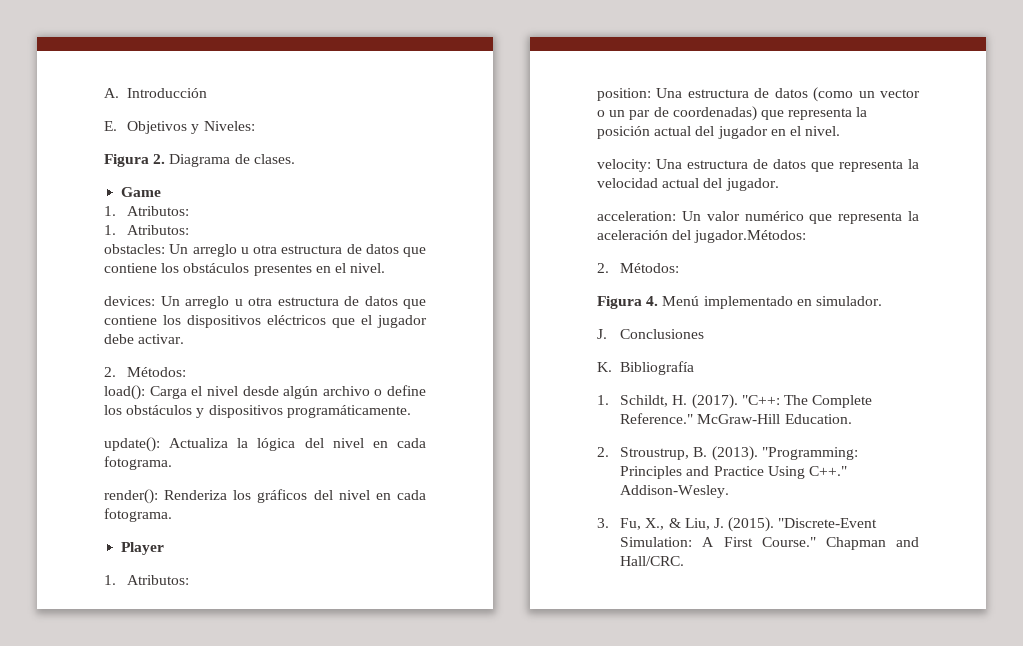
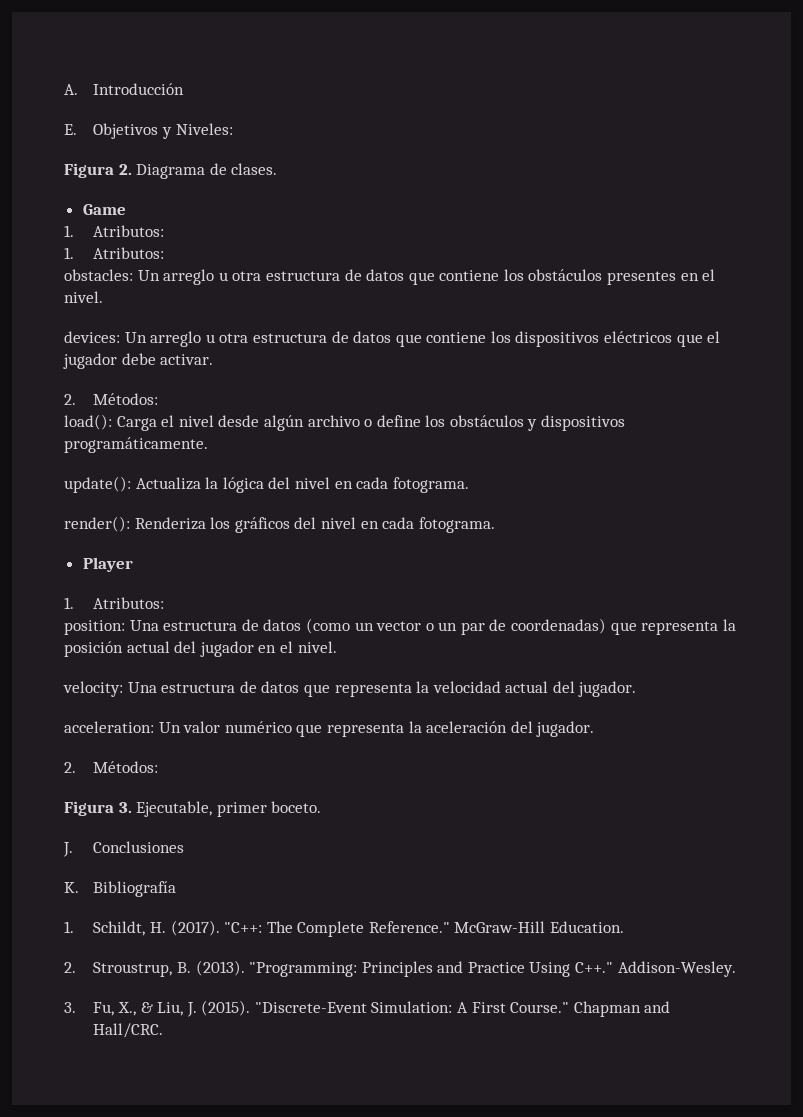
- acceleration: Un valor numérico que representa la aceleración del jugador.Métodos:
+ acceleration: Un valor numérico que representa la aceleración del jugador.
- Figura 4. Menú implementado en simulador.
+ Figura 3. Ejecutable, primer boceto.

